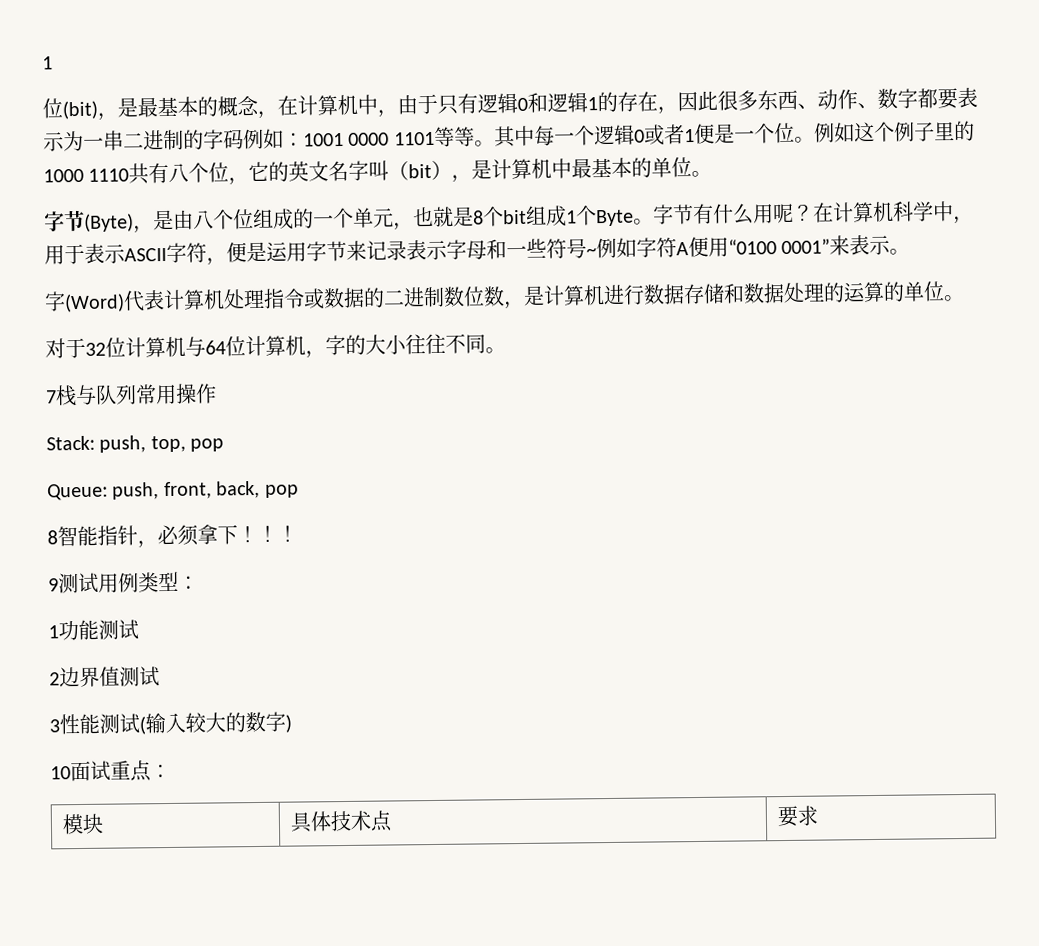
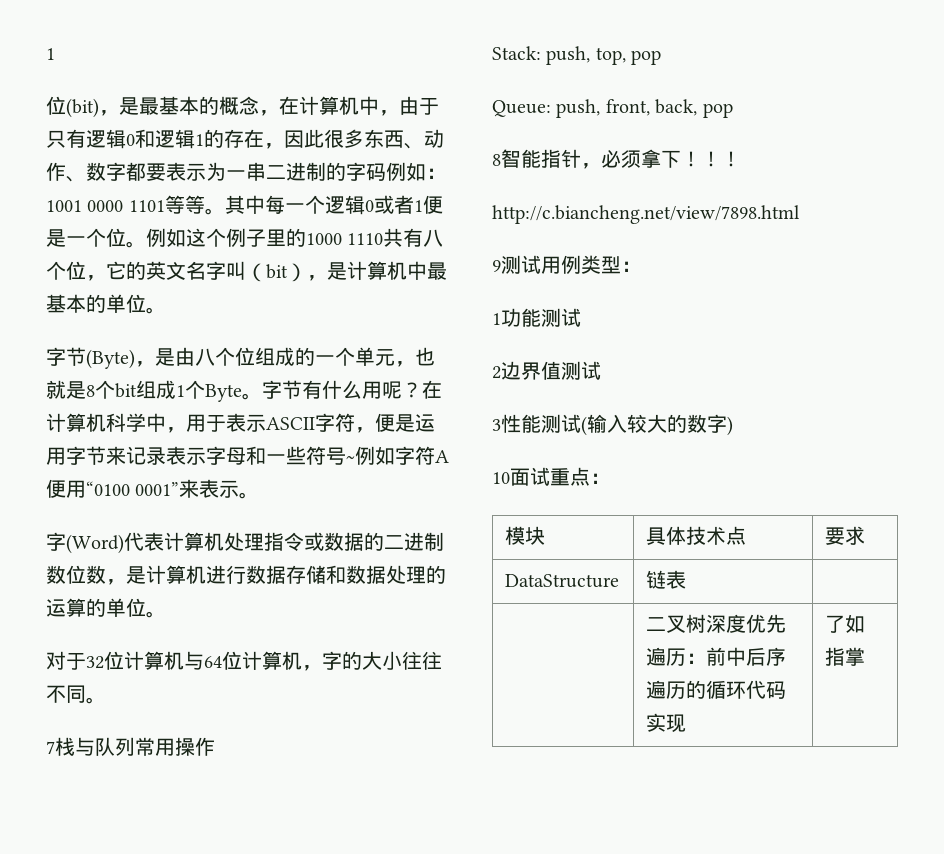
+ http://c.biancheng.net/view/7898.html
+ DataStructure | 链表 |
+ | 二叉树深度优先遍历：前中后序遍历的循环代码实现 | 了如指掌

